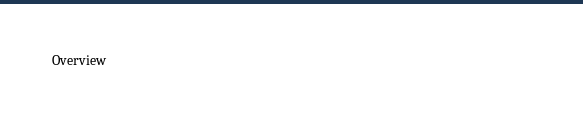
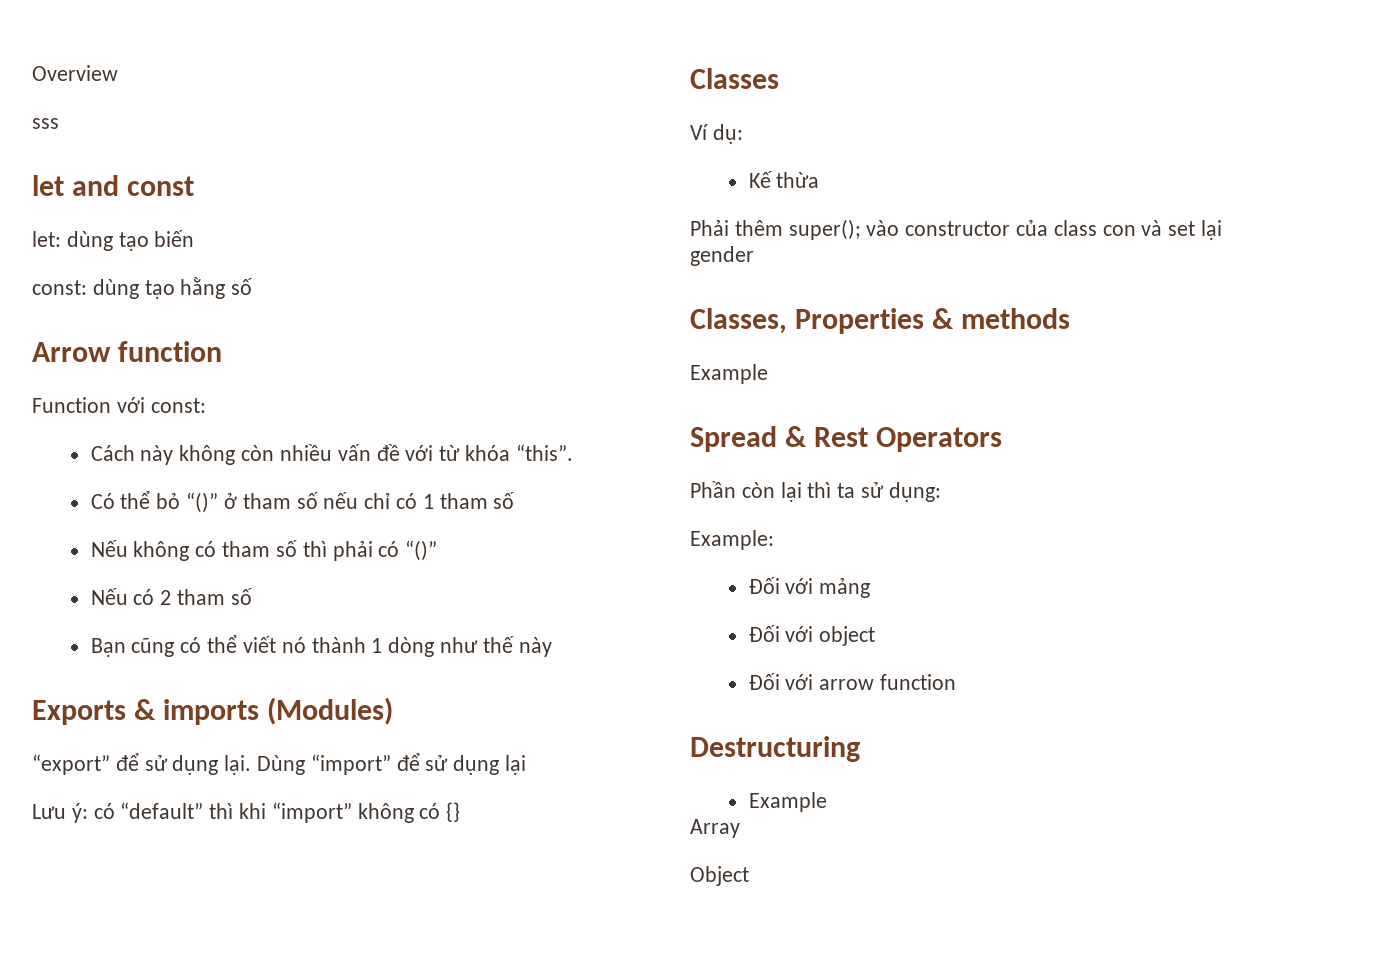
+ sss
+ let and const
+ let: dùng tạo biến
+ const: dùng tạo hằng số
+ Arrow function
+ Function với const:
+ Cách này không còn nhiều vấn đề với từ khóa “this”.
+ Có thể bỏ “()” ở tham số nếu chỉ có 1 tham số
+ Nếu không có tham số thì phải có “()”
+ Nếu có 2 tham số
+ Bạn cũng có thể viết nó thành 1 dòng như thế này
+ Exports & imports (Modules)
+ “export” để sử dụng lại. Dùng “import” để sử dụng lại
+ Lưu ý: có “default” thì khi “import” không có {}
+ Classes
+ Ví dụ:
+ Kế thừa
+ Phải thêm super(); vào constructor của class con và set lại gender
+ Classes, Properties & methods
+ Example
+ Spread & Rest Operators
+ Phần còn lại thì ta sử dụng:
+ Example:
+ Đối với mảng
+ Đối với object
+ Đối với arrow function
+ Destructuring
+ Example
+ Array
+ Object

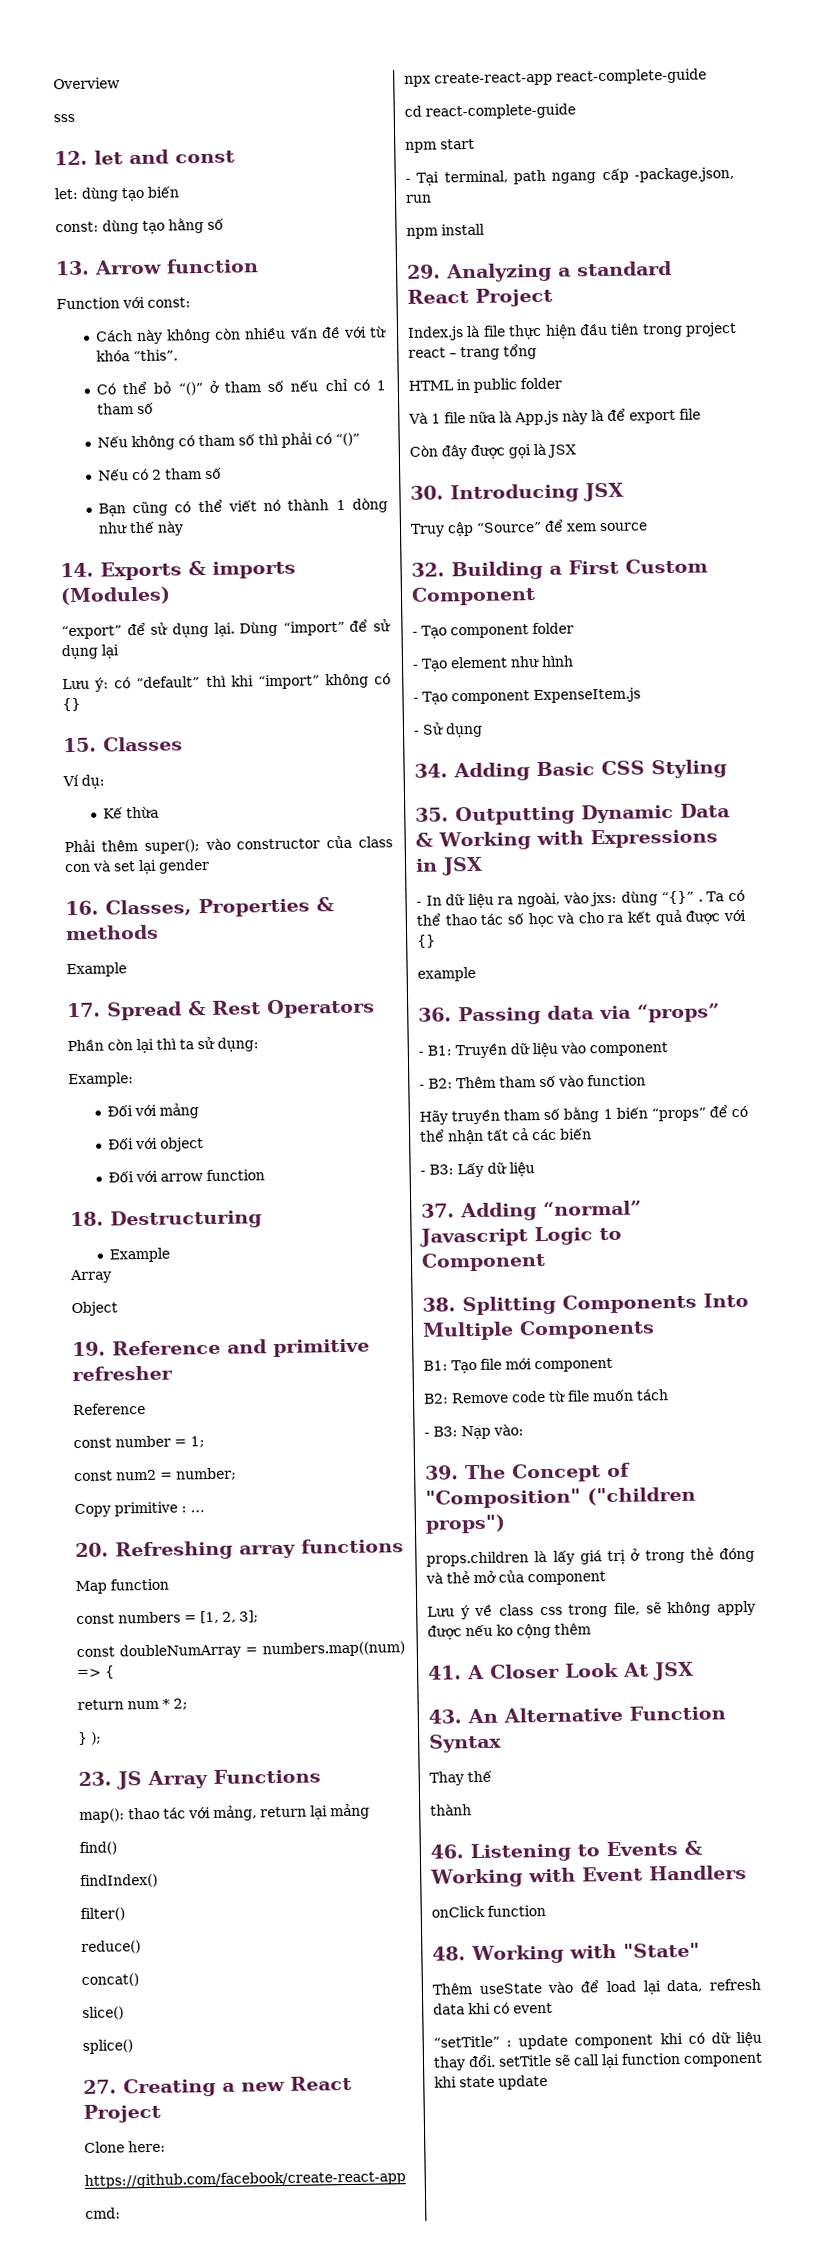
- let and const
+ 12. let and const
- Arrow function
+ 13. Arrow function
- Exports & imports (Modules)
+ 14. Exports & imports (Modules)
- Classes
+ 15. Classes
- Classes, Properties & methods
+ 16. Classes, Properties & methods
- Spread & Rest Operators
+ 17. Spread & Rest Operators
- Destructuring
+ 18. Destructuring
+ 19. Reference and primitive refresher
+ Reference
+ const number = 1;
+ const num2 = number;
+ Copy primitive : …
+ 20. Refreshing array functions
+ Map function
+ const numbers = [1, 2, 3];
+ const doubleNumArray = numbers.map((num) => {
+ return num * 2;
+ } );
+ 23. JS Array Functions
+ map(): thao tác với mảng, return lại mảng
+ find()
+ findIndex()
+ filter()
+ reduce()
+ concat()
+ slice()
+ splice()
+ 27. Creating a new React Project
+ Clone here:
+ https://github.com/facebook/create-react-app
+ cmd:
+ npx create-react-app react-complete-guide
+ cd react-complete-guide
+ npm start
+ - Tại terminal, path ngang cấp -package.json, run
+ npm install
+ 29. Analyzing a standard React Project
+ Index.js là file thực hiện đầu tiên trong project react – trang tổng
+ HTML in public folder
+ Và 1 file nữa là App.js này là để export file
+ Còn đây được gọi là JSX
+ 30. Introducing JSX
+ Truy cập “Source” để xem source
+ 32. Building a First Custom Component
+ - Tạo component folder
+ - Tạo element như hình
+ - Tạo component ExpenseItem.js
+ - Sử dụng
+ 34. Adding Basic CSS Styling
+ 35. Outputting Dynamic Data & Working with Expressions in JSX
+ - In dữ liệu ra ngoài, vào jxs: dùng “{}” . Ta có thể thao tác số học và cho ra kết quả được với {}
+ example
+ 36. Passing data via “props”
+ - B1: Truyền dữ liệu vào component
+ - B2: Thêm tham số vào function
+ Hãy truyền tham số bằng 1 biến “props” để có thể nhận tất cả các biến
+ - B3: Lấy dữ liệu
+ 37. Adding “normal” Javascript Logic to Component
+ 38. Splitting Components Into Multiple Components
+ B1: Tạo file mới component
+ B2: Remove code từ file muốn tách
+ - B3: Nạp vào:
+ 39. The Concept of "Composition" ("children props")
+ props.children là lấy giá trị ở trong thẻ đóng và thẻ mở của component
+ Lưu ý về class css trong file, sẽ không apply được nếu ko cộng thêm
+ 41. A Closer Look At JSX
+ 43. An Alternative Function Syntax
+ Thay thế
+ thành
+ 46. Listening to Events & Working with Event Handlers
+ onClick function
+ 48. Working with "State"
+ Thêm useState vào để load lại data, refresh data khi có event
+ “setTitle” : update component khi có dữ liệu thay đổi. setTitle sẽ call lại function component khi state update

